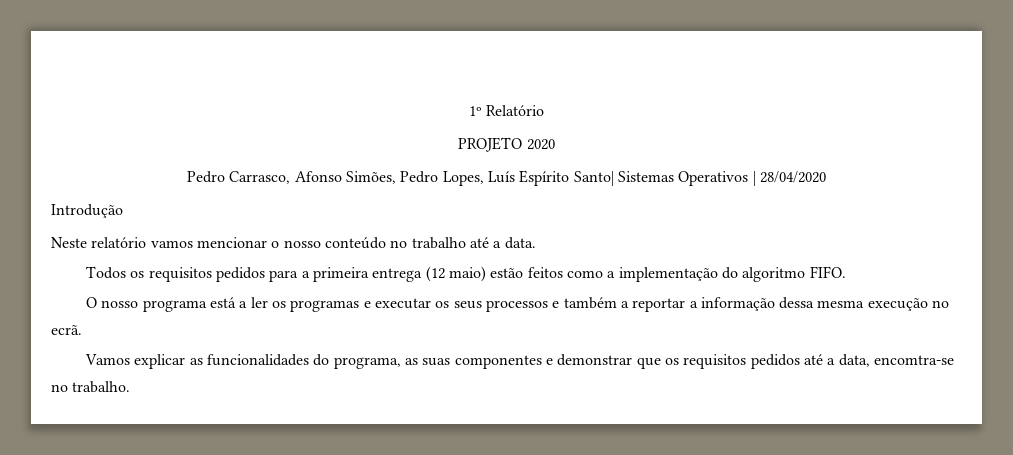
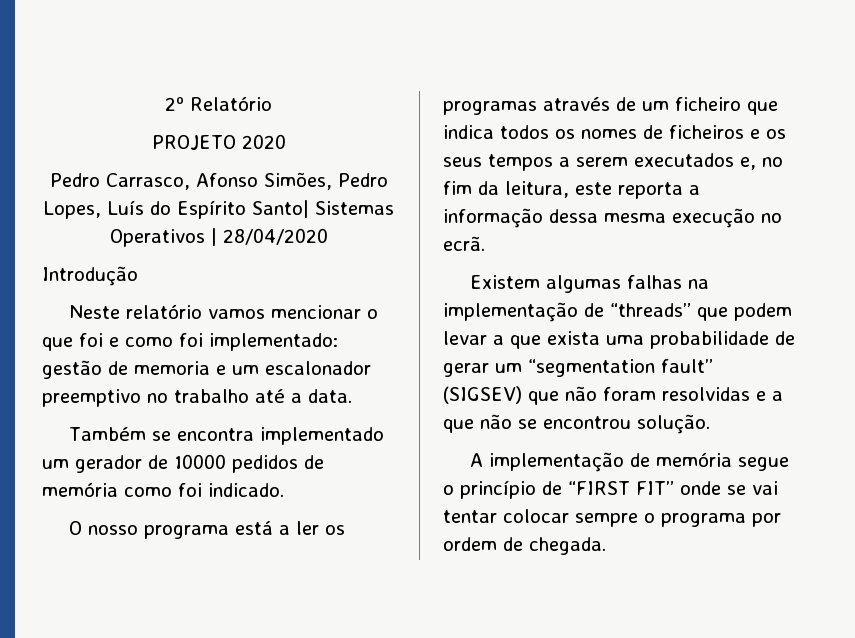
- 1º Relatório
+ 2º Relatório
- Pedro Carrasco, Afonso Simões, Pedro Lopes, Luís Espírito Santo| Sistemas Operativos | 28/04/2020
+ Pedro Carrasco, Afonso Simões, Pedro Lopes, Luís do Espírito Santo| Sistemas Operativos | 28/04/2020
- Neste relatório vamos mencionar o nosso conteúdo no trabalho até a data.
+ Neste relatório vamos mencionar o que foi e como foi implementado: gestão de memoria e um escalonador preemptivo no trabalho até a data.
- Todos os requisitos pedidos para a primeira entrega (12 maio) estão feitos como a implementação do algoritmo FIFO.
+ Também se encontra implementado um gerador de 10000 pedidos de memória como foi indicado.
- O nosso programa está a ler os programas e executar os seus processos e também a reportar a informação dessa mesma execução no ecrã.
+ O nosso programa está a ler os programas através de um ficheiro que indica todos os nomes de ficheiros e os seus tempos a serem executados e, no fim da leitura, este reporta a informação dessa mesma execução no ecrã.
- Vamos explicar as funcionalidades do programa, as suas componentes e demonstrar que os requisitos pedidos até a data, encomtra-se no trabalho.
+ Existem algumas falhas na implementação de “threads” que podem levar a que exista uma probabilidade de gerar um “segmentation fault” (SIGSEV) que não foram resolvidas e a que não se encontrou solução.
+ A implementação de memória segue o princípio de “FIRST FIT” onde se vai tentar colocar sempre o programa por ordem de chegada.

